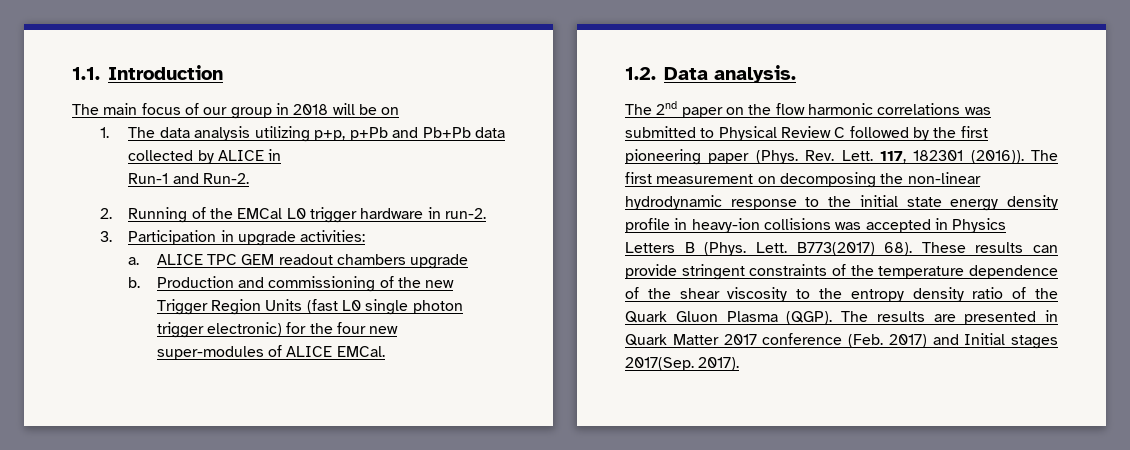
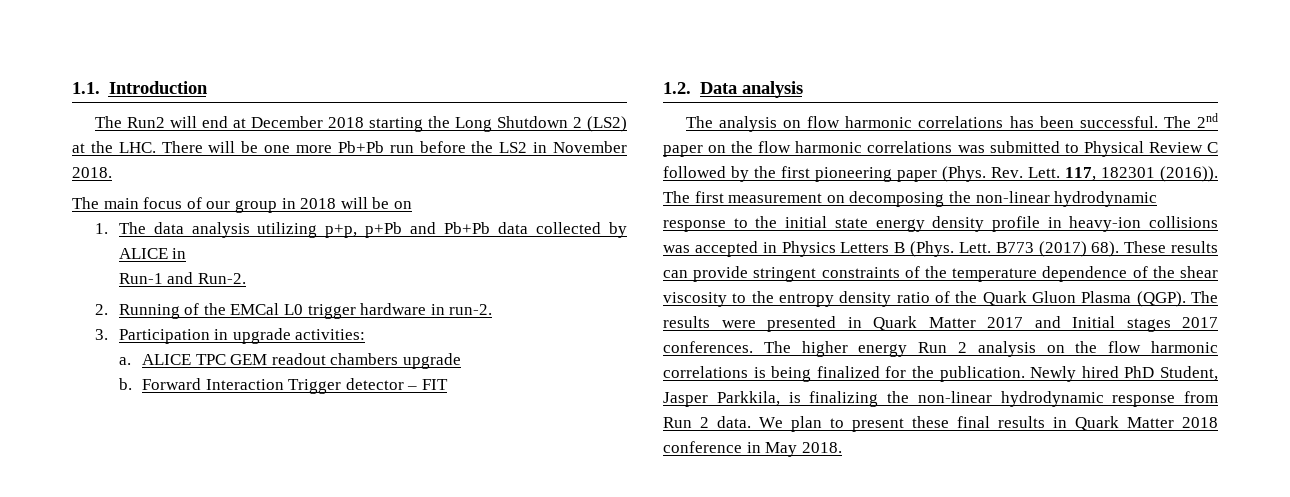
+ The Run2 will end at December 2018 starting the Long Shutdown 2 (LS2) at the LHC. There will be one more Pb+Pb run before the LS2 in November 2018.
- Production and commissioning of the new Trigger Region Units (fast L0 single photon trigger electronic) for the four new super-modules of ALICE EMCal.
+ Forward Interaction Trigger detector – FIT
- 1.2. Data analysis.
- The 2nd paper on the flow harmonic correlations was submitted to Physical Review C followed by the first pioneering paper (Phys.
+ 1.2. Data analysis
+ The analysis on flow harmonic correlations has been successful. The 2nd paper on the flow harmonic correlations was submitted to Physical Review C followed by the first pioneering paper (Phys.
- B773(2017) 68).
+ B773 (2017) 68).
- The results are presented in Quark Matter 2017 conference (Feb. 2017) and Initial stages 2017(Sep. 2017).
+ The results were presented in Quark Matter 2017 and Initial stages 2017 conferences. The higher energy Run 2 analysis on the flow harmonic correlations is being finalized for the publication. Newly hired PhD Student, Jasper Parkkila, is finalizing the non-linear hydrodynamic response from Run 2 data. We plan to present these final results in Quark Matter 2018 conference in May 2018.

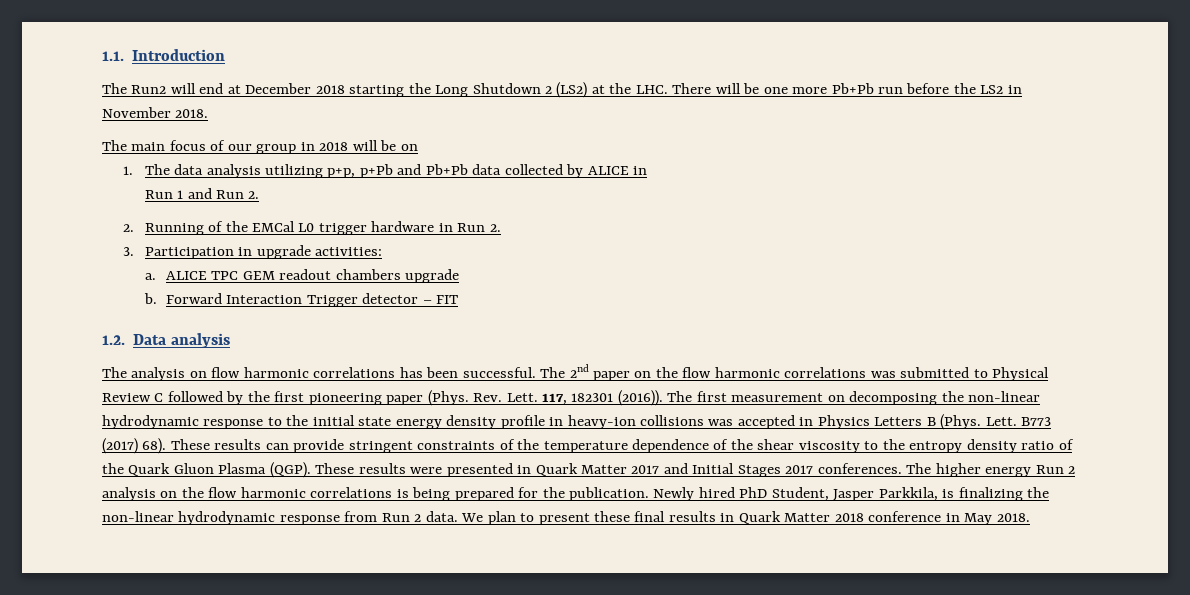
- Run-1 and Run-2.
+ Run 1 and Run 2.
- 2. Running of the EMCal L0 trigger hardware in run-2.
+ 2. Running of the EMCal L0 trigger hardware in Run 2.
- The results were presented in Quark Matter 2017 and Initial stages 2017 conferences.
+ These results were presented in Quark Matter 2017 and Initial Stages 2017 conferences.
- The higher energy Run 2 analysis on the flow harmonic correlations is being finalized for the publication.
+ The higher energy Run 2 analysis on the flow harmonic correlations is being prepared for the publication.

